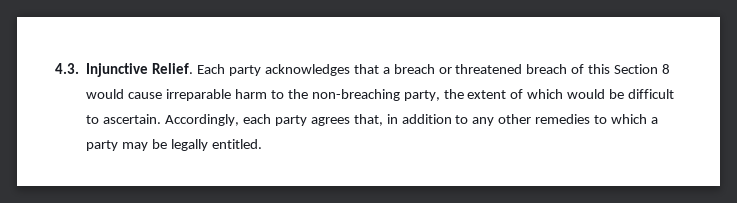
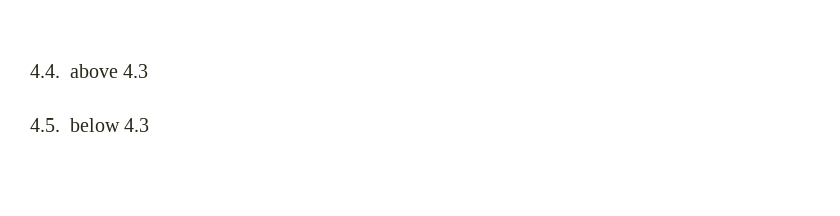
- 4.3. Injunctive Relief. Each party acknowledges that a breach or threatened breach of this Section 8 would cause irreparable harm to the non-breaching party, the extent of which would be difficult to ascertain. Accordingly, each party agrees that, in addition to any other remedies to which a party may be legally entitled.
+ 4.4. above 4.3
+ 4.5. below 4.3

